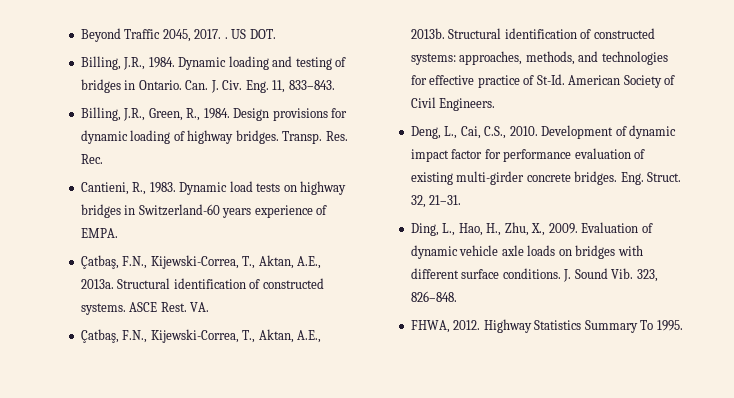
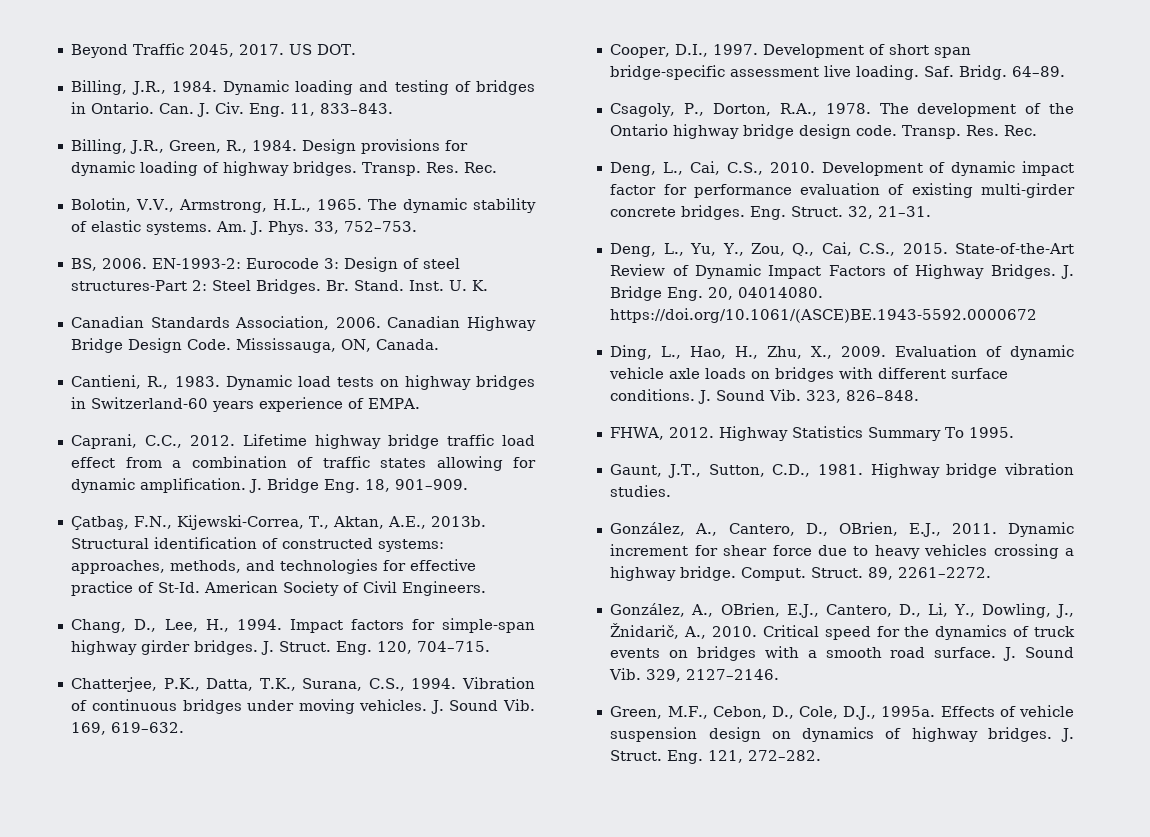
- Beyond Traffic 2045, 2017. .
+ Beyond Traffic 2045, 2017.
+ Bolotin, V.V., Armstrong, H.L., 1965. The dynamic stability of elastic systems. Am. J. Phys. 33, 752–753.
+ BS, 2006. EN-1993-2: Eurocode 3: Design of steel structures-Part 2: Steel Bridges. Br. Stand. Inst. U. K.
+ Canadian Standards Association, 2006. Canadian Highway Bridge Design Code. Mississauga, ON, Canada.
- Çatbaş, F.N., Kijewski-Correa, T., Aktan, A.E., 2013a. Structural identification of constructed systems. ASCE Rest. VA.
+ Caprani, C.C., 2012. Lifetime highway bridge traffic load effect from a combination of traffic states allowing for dynamic amplification. J. Bridge Eng. 18, 901–909.
+ Chang, D., Lee, H., 1994. Impact factors for simple-span highway girder bridges. J. Struct. Eng. 120, 704–715.
+ Chatterjee, P.K., Datta, T.K., Surana, C.S., 1994. Vibration of continuous bridges under moving vehicles. J. Sound Vib. 169, 619–632.
+ Cooper, D.I., 1997. Development of short span bridge-specific assessment live loading. Saf. Bridg. 64–89.
+ Csagoly, P., Dorton, R.A., 1978. The development of the Ontario highway bridge design code. Transp. Res. Rec.
+ Deng, L., Yu, Y., Zou, Q., Cai, C.S., 2015. State-of-the-Art Review of Dynamic Impact Factors of Highway Bridges. J. Bridge Eng. 20, 04014080. https://doi.org/10.1061/(ASCE)BE.1943-5592.0000672
+ Gaunt, J.T., Sutton, C.D., 1981. Highway bridge vibration studies.
+ González, A., Cantero, D., OBrien, E.J., 2011. Dynamic increment for shear force due to heavy vehicles crossing a highway bridge. Comput. Struct. 89, 2261–2272.
+ González, A., OBrien, E.J., Cantero, D., Li, Y., Dowling, J., Žnidarič, A., 2010. Critical speed for the dynamics of truck events on bridges with a smooth road surface. J. Sound Vib. 329, 2127–2146.
+ Green, M.F., Cebon, D., Cole, D.J., 1995a. Effects of vehicle suspension design on dynamics of highway bridges. J. Struct. Eng. 121, 272–282.

